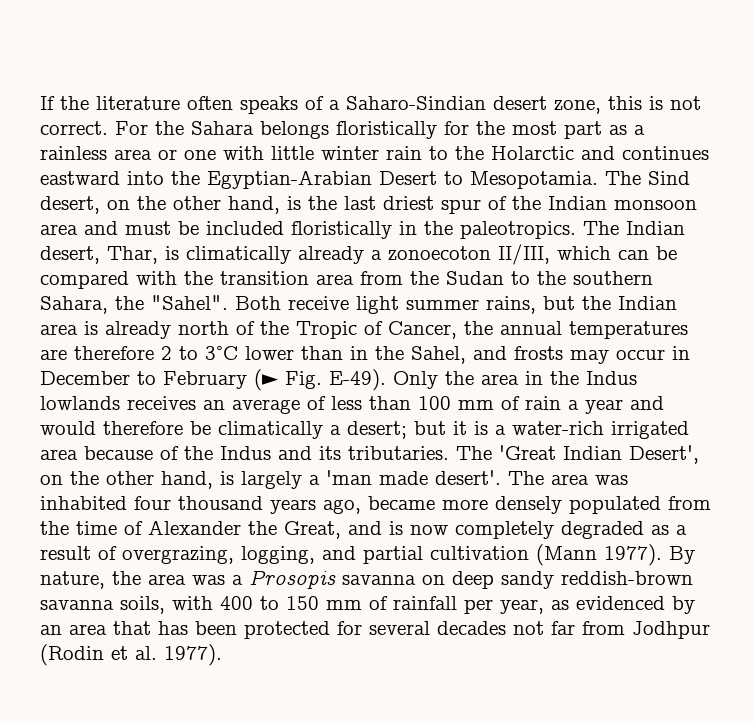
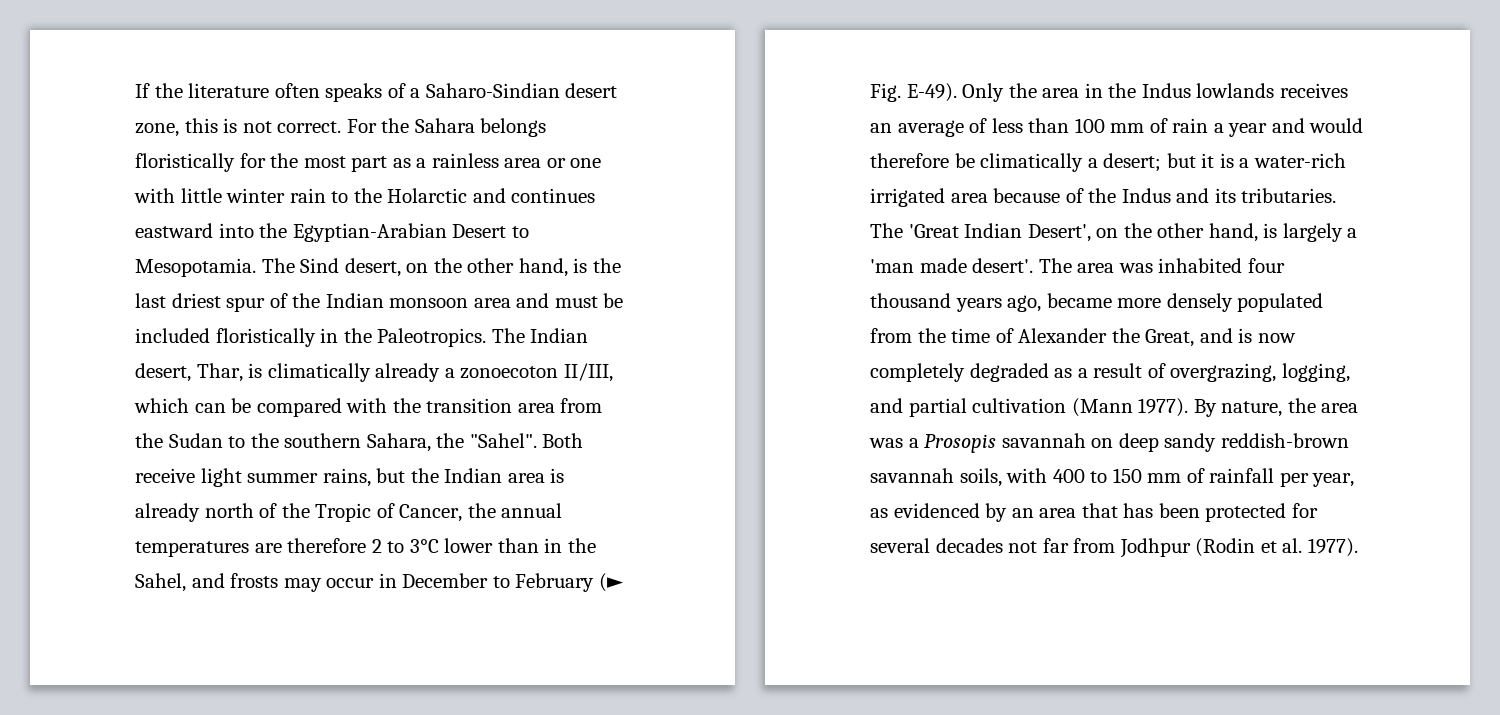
- The Sind desert, on the other hand, is the last driest spur of the Indian monsoon area and must be included floristically in the paleotropics.
+ The Sind desert, on the other hand, is the last driest spur of the Indian monsoon area and must be included floristically in the Paleotropics.
- By nature, the area was a Prosopis savanna on deep sandy reddish-brown savanna soils, with 400 to 150 mm of rainfall per year, as evidenced by an area that has been protected for several decades not far from Jodhpur (Rodin et al. 1977).
+ By nature, the area was a Prosopis savannah on deep sandy reddish-brown savannah soils, with 400 to 150 mm of rainfall per year, as evidenced by an area that has been protected for several decades not far from Jodhpur (Rodin et al. 1977).

